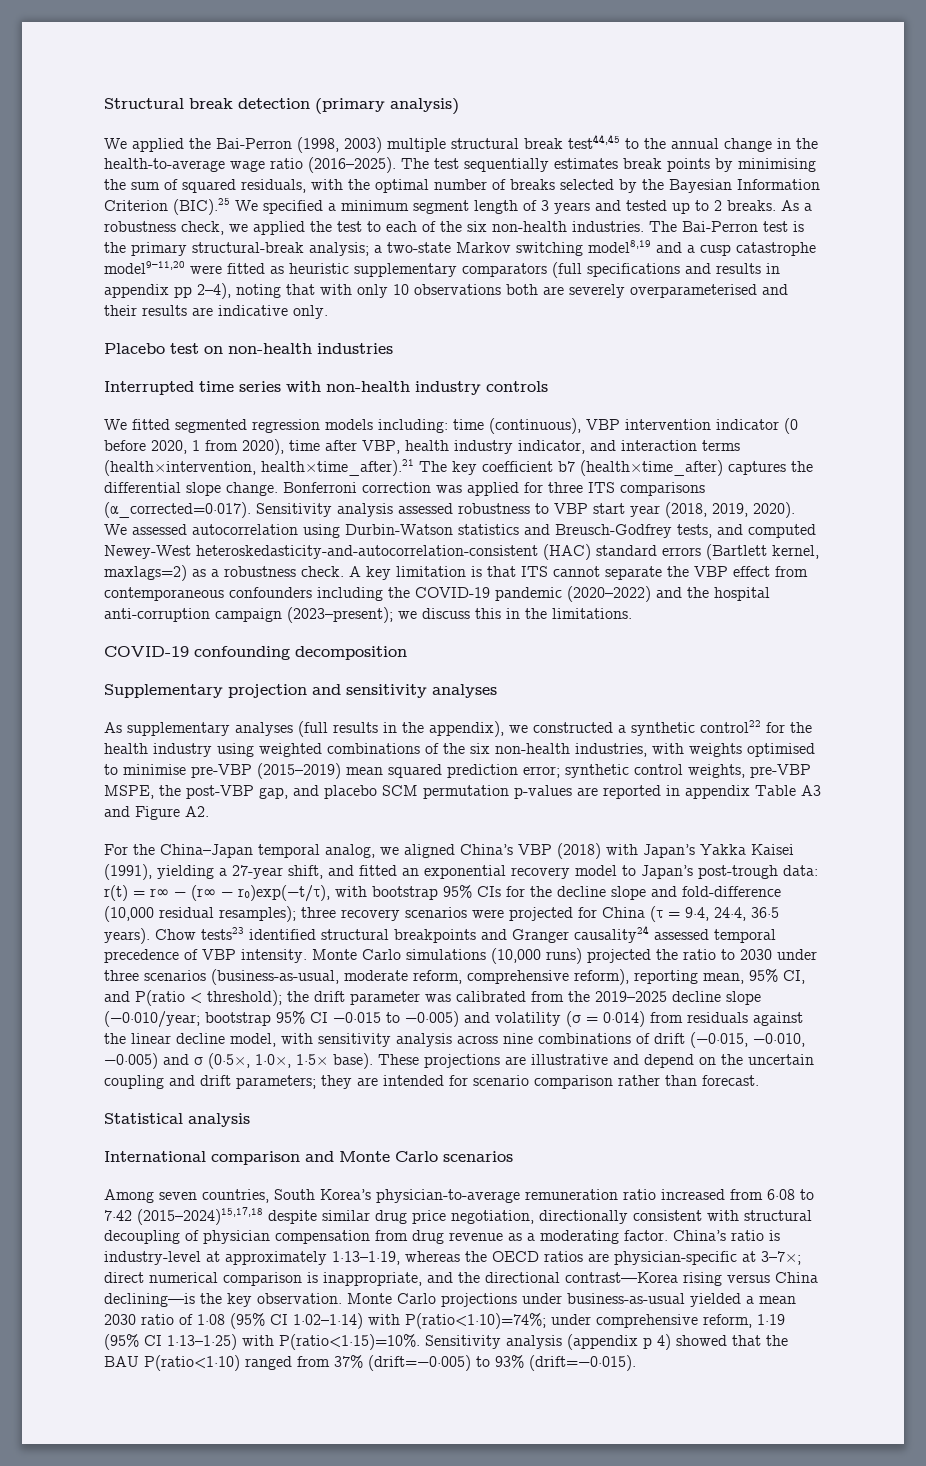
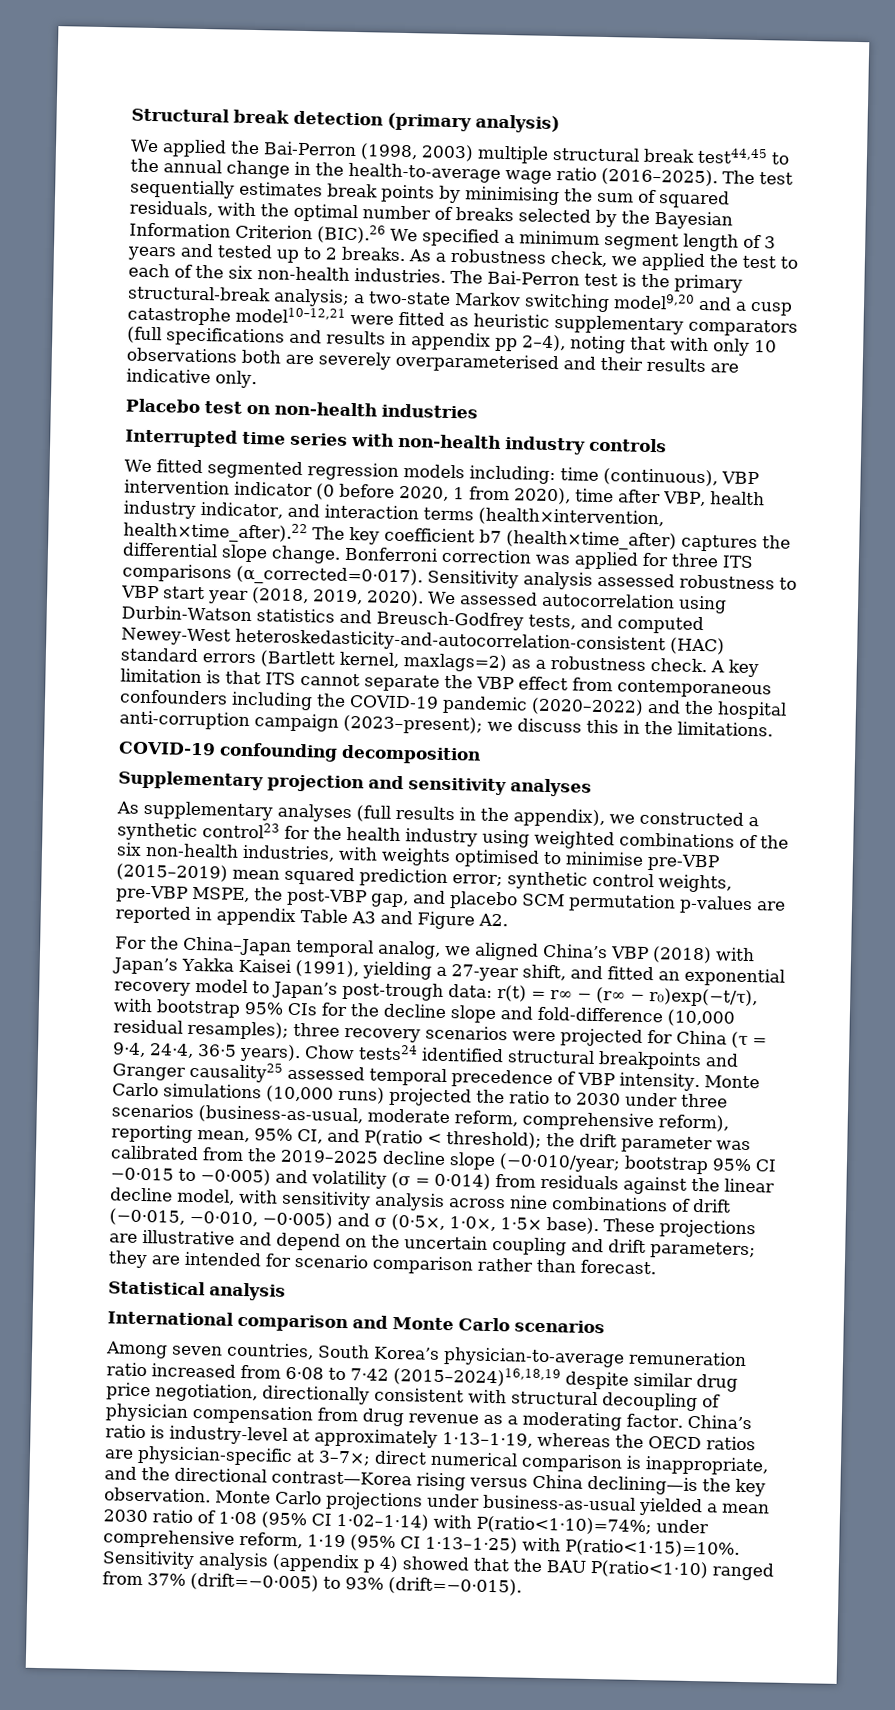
- The test sequentially estimates break points by minimising the sum of squared residuals, with the optimal number of breaks selected by the Bayesian Information Criterion (BIC).25 We specified a minimum segment length of 3 years and tested up to 2 breaks.
+ The test sequentially estimates break points by minimising the sum of squared residuals, with the optimal number of breaks selected by the Bayesian Information Criterion (BIC).26 We specified a minimum segment length of 3 years and tested up to 2 breaks.
- The Bai-Perron test is the primary structural-break analysis; a two-state Markov switching model8,19 and a cusp catastrophe model9–11,20 were fitted as heuristic supplementary comparators (full specifications and results in appendix pp 2–4), noting that with only 10 observations both are severely overparameterised and their results are indicative only.
+ The Bai-Perron test is the primary structural-break analysis; a two-state Markov switching model9,20 and a cusp catastrophe model10–12,21 were fitted as heuristic supplementary comparators (full specifications and results in appendix pp 2–4), noting that with only 10 observations both are severely overparameterised and their results are indicative only.
- We fitted segmented regression models including: time (continuous), VBP intervention indicator (0 before 2020, 1 from 2020), time after VBP, health industry indicator, and interaction terms (health×intervention, health×time_after).21 The key coefficient b7 (health×time_after) captures the differential slope change.
+ We fitted segmented regression models including: time (continuous), VBP intervention indicator (0 before 2020, 1 from 2020), time after VBP, health industry indicator, and interaction terms (health×intervention, health×time_after).22 The key coefficient b7 (health×time_after) captures the differential slope change.
- As supplementary analyses (full results in the appendix), we constructed a synthetic control22 for the health industry using weighted combinations of the six non-health industries, with weights optimised to minimise pre-VBP (2015–2019) mean squared prediction error; synthetic control weights, pre-VBP MSPE, the post-VBP gap, and placebo SCM permutation p-values are reported in appendix Table A3 and Figure A2.
+ As supplementary analyses (full results in the appendix), we constructed a synthetic control23 for the health industry using weighted combinations of the six non-health industries, with weights optimised to minimise pre-VBP (2015–2019) mean squared prediction error; synthetic control weights, pre-VBP MSPE, the post-VBP gap, and placebo SCM permutation p-values are reported in appendix Table A3 and Figure A2.
- Chow tests23 identified structural breakpoints and Granger causality24 assessed temporal precedence of VBP intensity.
+ Chow tests24 identified structural breakpoints and Granger causality25 assessed temporal precedence of VBP intensity.
- Among seven countries, South Korea’s physician-to-average remuneration ratio increased from 6·08 to 7·42 (2015–2024)15,17,18 despite similar drug price negotiation, directionally consistent with structural decoupling of physician compensation from drug revenue as a moderating factor.
+ Among seven countries, South Korea’s physician-to-average remuneration ratio increased from 6·08 to 7·42 (2015–2024)16,18,19 despite similar drug price negotiation, directionally consistent with structural decoupling of physician compensation from drug revenue as a moderating factor.

